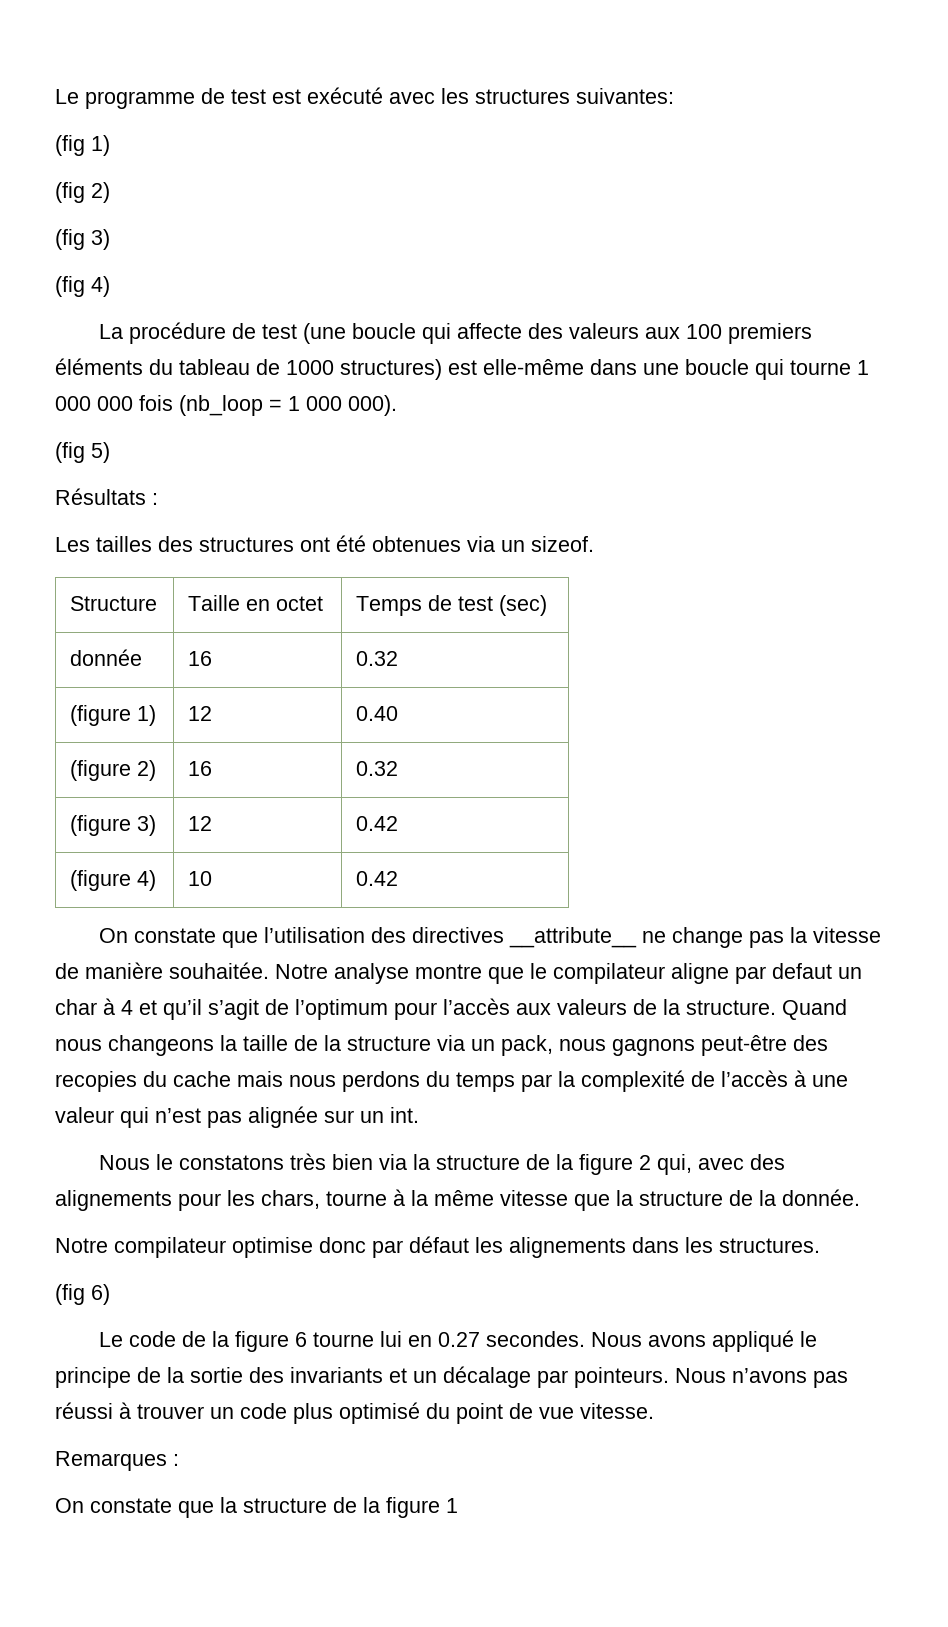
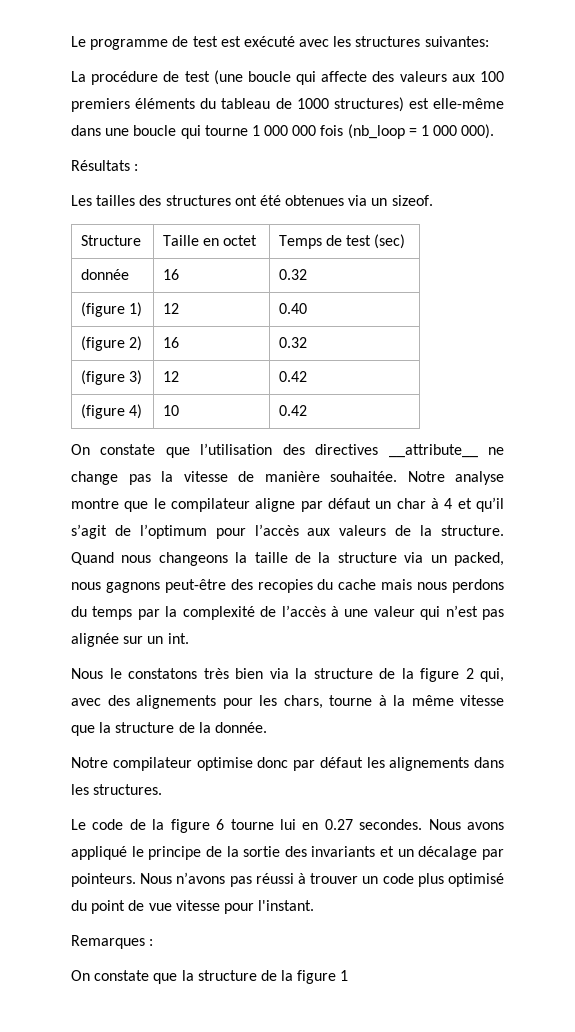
- (fig 1)
- (fig 2)
- (fig 3)
- (fig 4)
- (fig 5)
- Notre analyse montre que le compilateur aligne par defaut un char à 4 et qu’il s’agit de l’optimum pour l’accès aux valeurs de la structure.
+ Notre analyse montre que le compilateur aligne par défaut un char à 4 et qu’il s’agit de l’optimum pour l’accès aux valeurs de la structure.
- Quand nous changeons la taille de la structure via un pack, nous gagnons peut-être des recopies du cache mais nous perdons du temps par la complexité de l’accès à une valeur qui n’est pas alignée sur un int.
+ Quand nous changeons la taille de la structure via un packed, nous gagnons peut-être des recopies du cache mais nous perdons du temps par la complexité de l’accès à une valeur qui n’est pas alignée sur un int.
- (fig 6)
- Nous n’avons pas réussi à trouver un code plus optimisé du point de vue vitesse.
+ Nous n’avons pas réussi à trouver un code plus optimisé du point de vue vitesse pour l'instant.

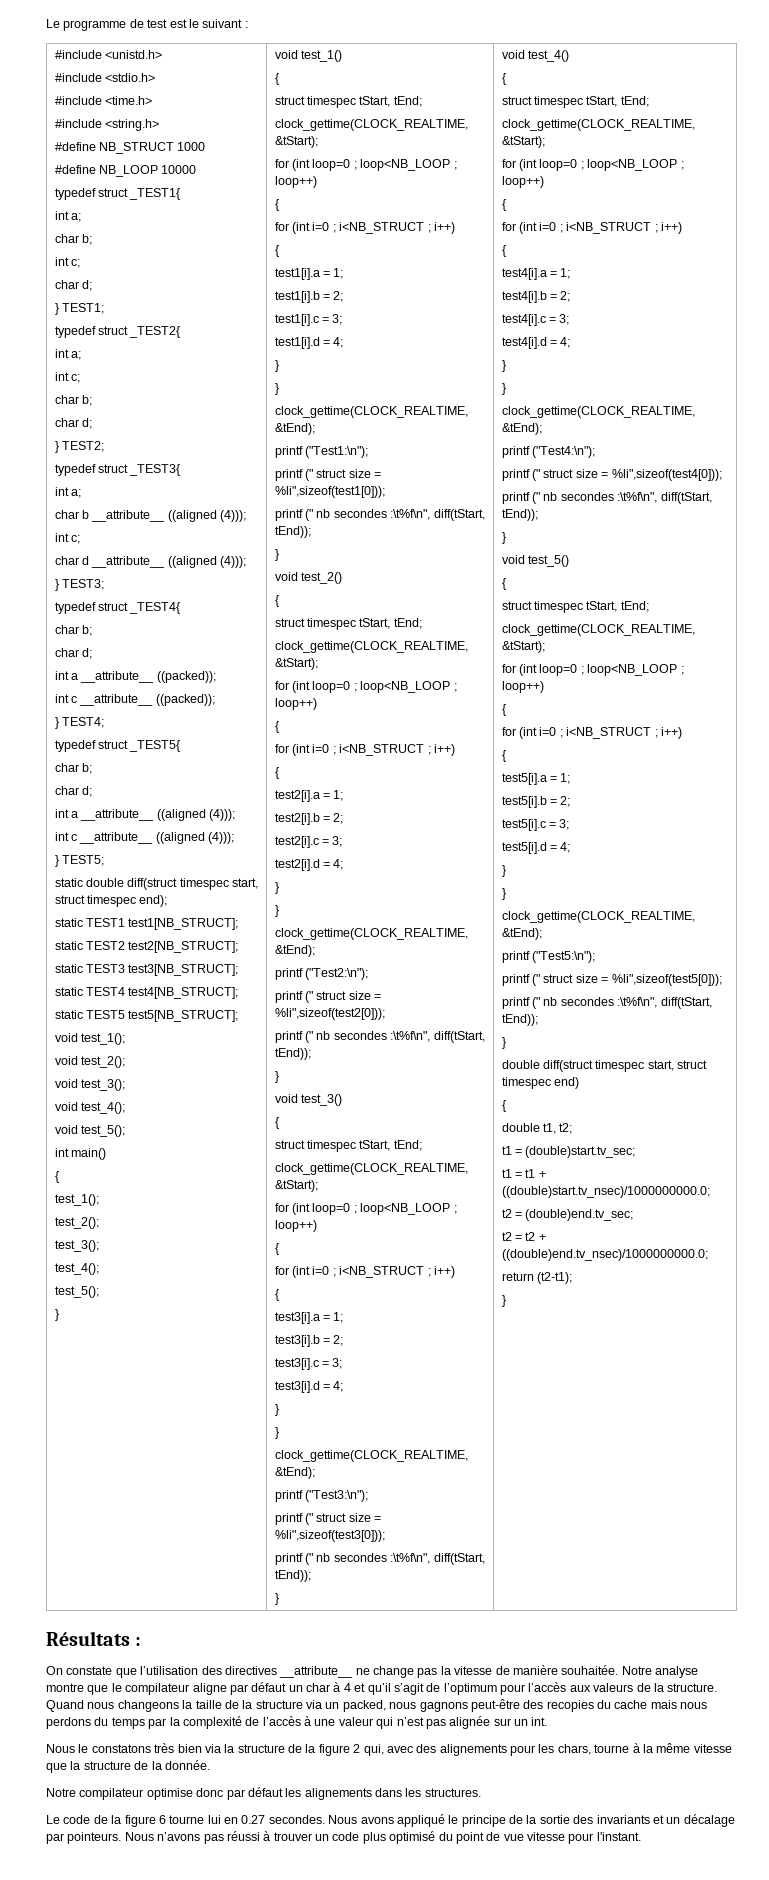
- Le programme de test est exécuté avec les structures suivantes:
- La procédure de test (une boucle qui affecte des valeurs aux 100 premiers éléments du tableau de 1000 structures) est elle-même dans une boucle qui tourne 1 000 000 fois (nb_loop = 1 000 000).
+ Le programme de test est le suivant :
+ #include <unistd.h>
+ #include <stdio.h>
+ #include <time.h>
+ #include <string.h>
+ #define NB_STRUCT 1000
+ #define NB_LOOP 10000
+ typedef struct _TEST1{
+ int a;
+ char b;
+ int c;
+ char d;
+ } TEST1;
+ typedef struct _TEST2{
+ int a;
+ int c;
+ char b;
+ char d;
+ } TEST2;
+ typedef struct _TEST3{
+ int a;
+ char b __attribute__ ((aligned (4)));
+ int c;
+ char d __attribute__ ((aligned (4)));
+ } TEST3;
+ typedef struct _TEST4{
+ char b;
+ char d;
+ int a __attribute__ ((packed));
+ int c __attribute__ ((packed));
+ } TEST4;
+ typedef struct _TEST5{
+ char b;
+ char d;
+ int a __attribute__ ((aligned (4)));
+ int c __attribute__ ((aligned (4)));
+ } TEST5;
+ static double diff(struct timespec start, struct timespec end);
+ static TEST1 test1[NB_STRUCT];
+ static TEST2 test2[NB_STRUCT];
+ static TEST3 test3[NB_STRUCT];
+ static TEST4 test4[NB_STRUCT];
+ static TEST5 test5[NB_STRUCT];
+ void test_1();
+ void test_2();
+ void test_3();
+ void test_4();
+ void test_5();
+ int main()
+ {
+ test_1();
+ test_2();
+ test_3();
+ test_4();
+ test_5();
+ } | void test_1()
+ {
+ struct timespec tStart, tEnd;
+ clock_gettime(CLOCK_REALTIME, &tStart);
+ for (int loop=0 ; loop<NB_LOOP ; loop++)
+ {
+ for (int i=0 ; i<NB_STRUCT ; i++)
+ {
+ test1[i].a = 1;
+ test1[i].b = 2;
+ test1[i].c = 3;
+ test1[i].d = 4;
+ }
+ }
+ clock_gettime(CLOCK_REALTIME, &tEnd);
+ printf ("Test1:\n");
+ printf (" struct size = %li",sizeof(test1[0]));
+ printf (" nb secondes :\t%f\n", diff(tStart, tEnd));
+ }
+ void test_2()
+ {
+ struct timespec tStart, tEnd;
+ clock_gettime(CLOCK_REALTIME, &tStart);
+ for (int loop=0 ; loop<NB_LOOP ; loop++)
+ {
+ for (int i=0 ; i<NB_STRUCT ; i++)
+ {
+ test2[i].a = 1;
+ test2[i].b = 2;
+ test2[i].c = 3;
+ test2[i].d = 4;
+ }
+ }
+ clock_gettime(CLOCK_REALTIME, &tEnd);
+ printf ("Test2:\n");
+ printf (" struct size = %li",sizeof(test2[0]));
+ printf (" nb secondes :\t%f\n", diff(tStart, tEnd));
+ }
+ void test_3()
+ {
+ struct timespec tStart, tEnd;
+ clock_gettime(CLOCK_REALTIME, &tStart);
+ for (int loop=0 ; loop<NB_LOOP ; loop++)
+ {
+ for (int i=0 ; i<NB_STRUCT ; i++)
+ {
+ test3[i].a = 1;
+ test3[i].b = 2;
+ test3[i].c = 3;
+ test3[i].d = 4;
+ }
+ }
+ clock_gettime(CLOCK_REALTIME, &tEnd);
+ printf ("Test3:\n");
+ printf (" struct size = %li",sizeof(test3[0]));
+ printf (" nb secondes :\t%f\n", diff(tStart, tEnd));
+ } | void test_4()
+ {
+ struct timespec tStart, tEnd;
+ clock_gettime(CLOCK_REALTIME, &tStart);
+ for (int loop=0 ; loop<NB_LOOP ; loop++)
+ {
+ for (int i=0 ; i<NB_STRUCT ; i++)
+ {
+ test4[i].a = 1;
+ test4[i].b = 2;
+ test4[i].c = 3;
+ test4[i].d = 4;
+ }
+ }
+ clock_gettime(CLOCK_REALTIME, &tEnd);
+ printf ("Test4:\n");
+ printf (" struct size = %li",sizeof(test4[0]));
+ printf (" nb secondes :\t%f\n", diff(tStart, tEnd));
+ }
+ void test_5()
+ {
+ struct timespec tStart, tEnd;
+ clock_gettime(CLOCK_REALTIME, &tStart);
+ for (int loop=0 ; loop<NB_LOOP ; loop++)
+ {
+ for (int i=0 ; i<NB_STRUCT ; i++)
+ {
+ test5[i].a = 1;
+ test5[i].b = 2;
+ test5[i].c = 3;
+ test5[i].d = 4;
+ }
+ }
+ clock_gettime(CLOCK_REALTIME, &tEnd);
+ printf ("Test5:\n");
+ printf (" struct size = %li",sizeof(test5[0]));
+ printf (" nb secondes :\t%f\n", diff(tStart, tEnd));
+ }
+ double diff(struct timespec start, struct timespec end)
+ {
+ double t1, t2;
+ t1 = (double)start.tv_sec;
+ t1 = t1 + ((double)start.tv_nsec)/1000000000.0;
+ t2 = (double)end.tv_sec;
+ t2 = t2 + ((double)end.tv_nsec)/1000000000.0;
+ return (t2-t1);
+ }
  Résultats :
- Les tailles des structures ont été obtenues via un sizeof.
- Structure | Taille en octet | Temps de test (sec)
- donnée | 16 | 0.32
- (figure 1) | 12 | 0.40
- (figure 2) | 16 | 0.32
- (figure 3) | 12 | 0.42
- (figure 4) | 10 | 0.42
- Remarques :
- On constate que la structure de la figure 1

